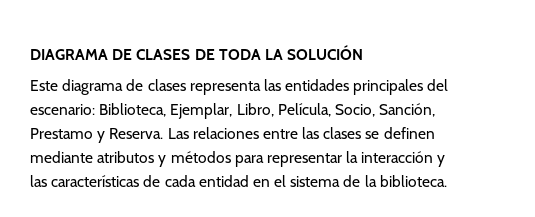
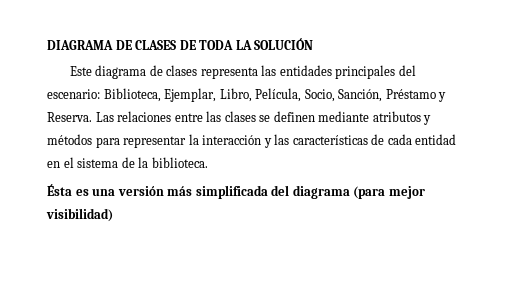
- Este diagrama de clases representa las entidades principales del escenario: Biblioteca, Ejemplar, Libro, Película, Socio, Sanción, Prestamo y Reserva.
+ Este diagrama de clases representa las entidades principales del escenario: Biblioteca, Ejemplar, Libro, Película, Socio, Sanción, Préstamo y Reserva.
+ Ésta es una versión más simplificada del diagrama (para mejor visibilidad)

